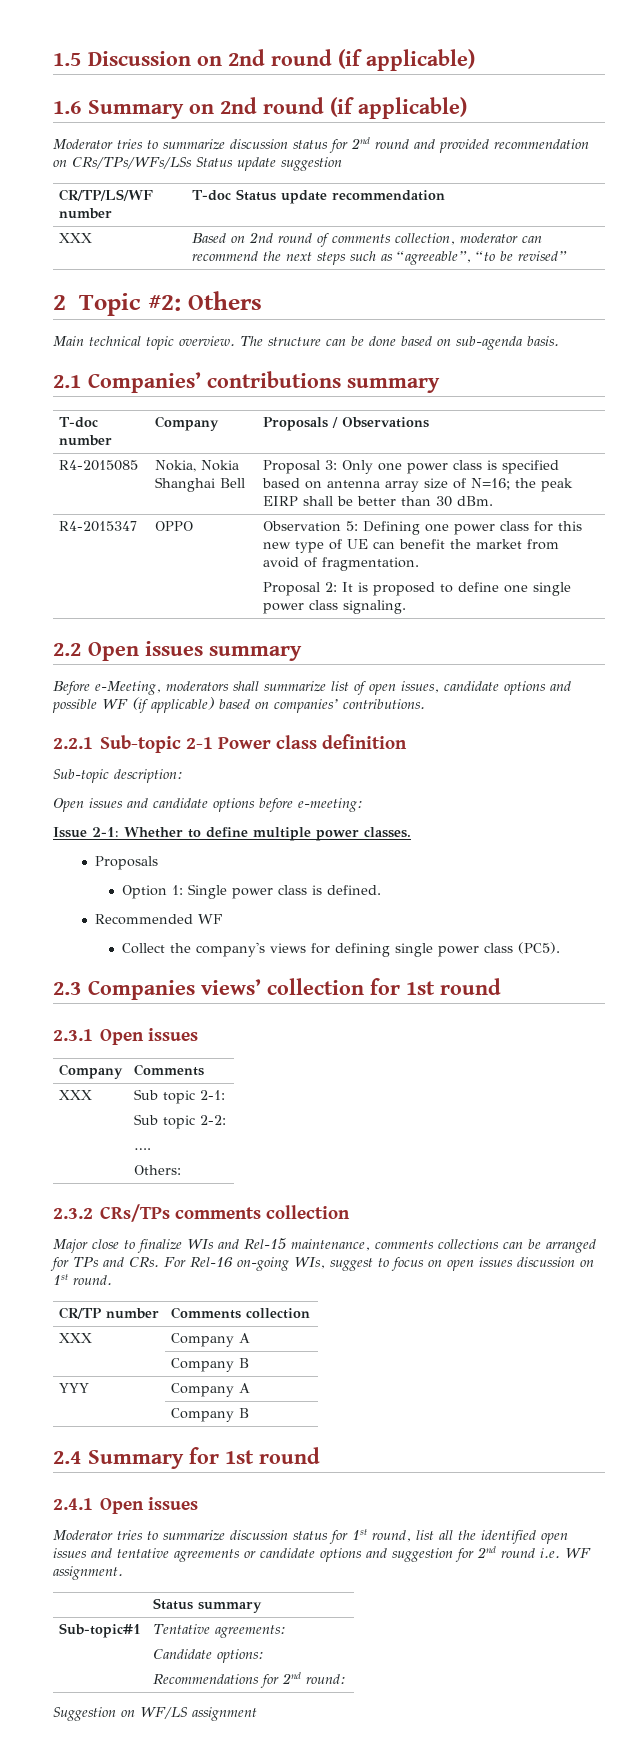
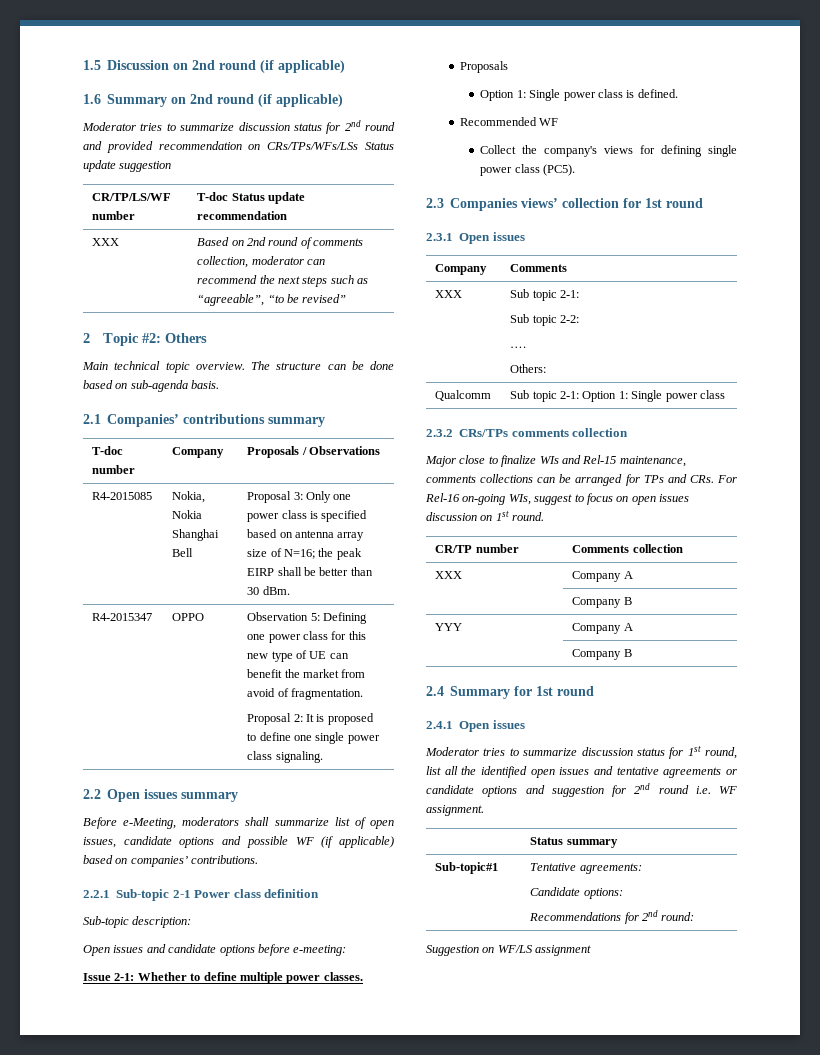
+ Qualcomm | Sub topic 2-1: Option 1: Single power class

